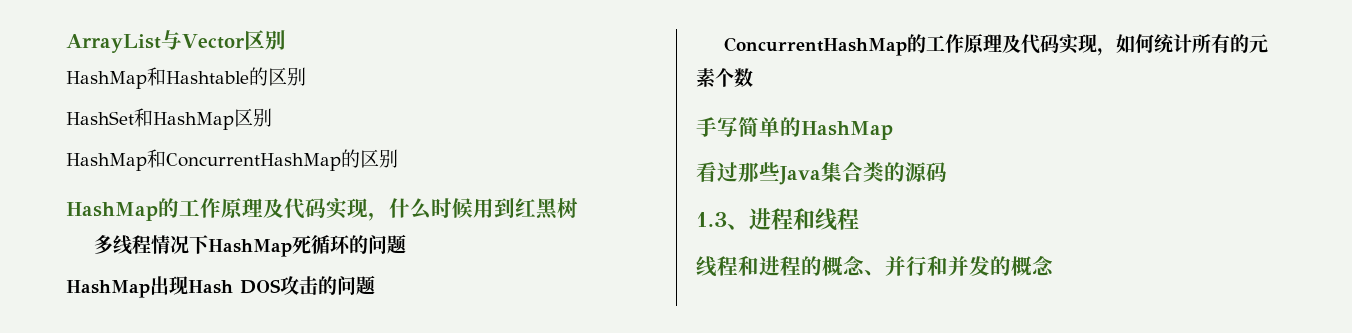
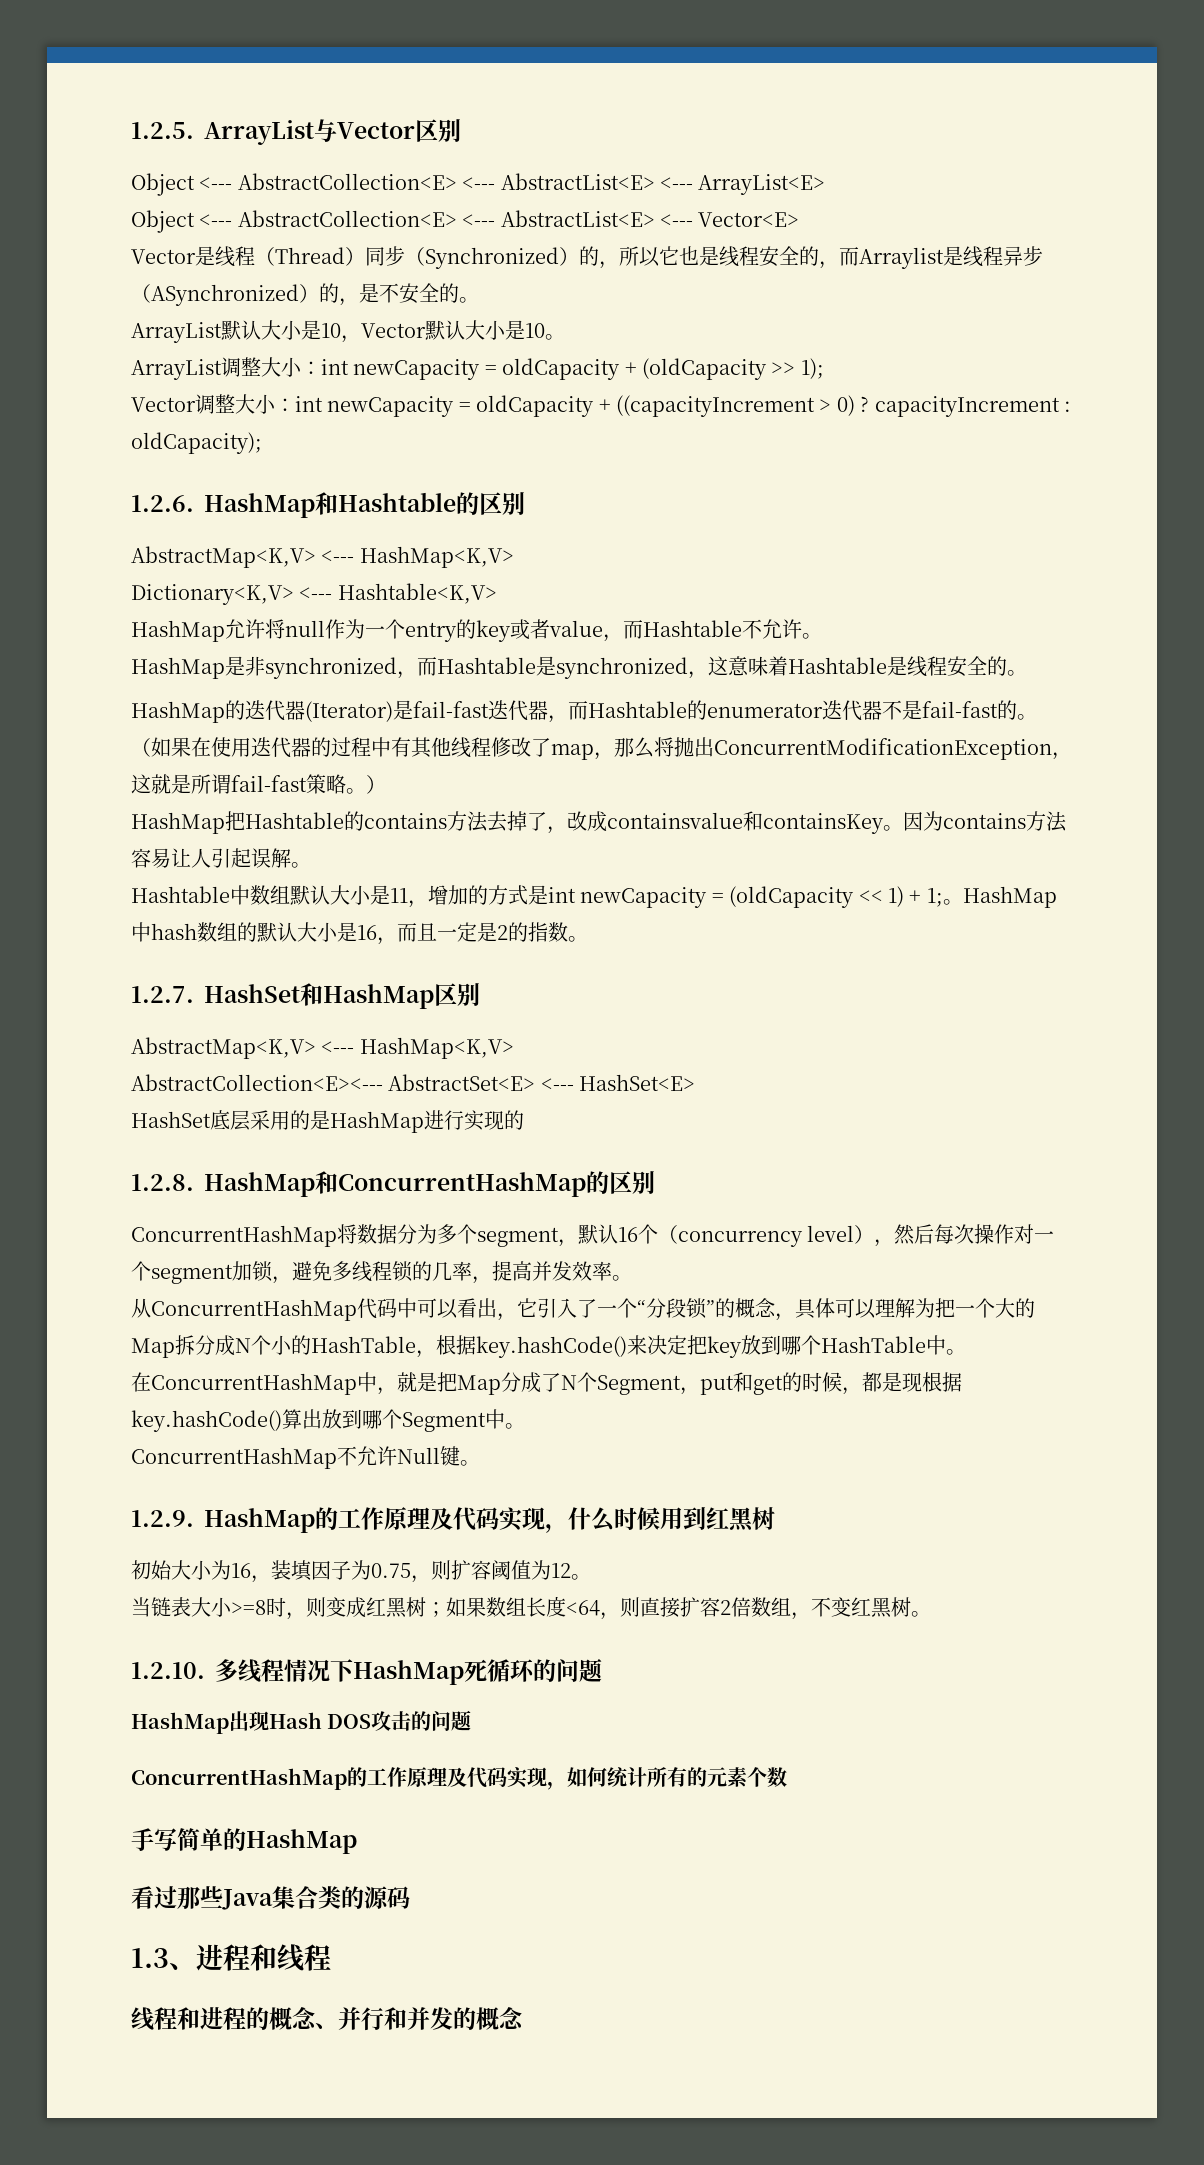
- ArrayList与Vector区别
+ 1.2.5. ArrayList与Vector区别
- HashMap和Hashtable的区别
- HashSet和HashMap区别
- HashMap和ConcurrentHashMap的区别
- HashMap的工作原理及代码实现，什么时候用到红黑树
+ Object <--- AbstractCollection<E> <--- AbstractList<E> <--- ArrayList<E>
+ Object <--- AbstractCollection<E> <--- AbstractList<E> <--- Vector<E>
+ Vector是线程（Thread）同步（Synchronized）的，所以它也是线程安全的，而Arraylist是线程异步（ASynchronized）的，是不安全的。
+ ArrayList默认大小是10，Vector默认大小是10。
+ ArrayList调整大小：int newCapacity = oldCapacity + (oldCapacity >> 1);
+ Vector调整大小：int newCapacity = oldCapacity + ((capacityIncrement > 0) ? capacityIncrement : oldCapacity);
+ 1.2.6. HashMap和Hashtable的区别
+ AbstractMap<K,V> <--- HashMap<K,V>
+ Dictionary<K,V> <--- Hashtable<K,V>
+ HashMap允许将null作为一个entry的key或者value，而Hashtable不允许。
+ HashMap是非synchronized，而Hashtable是synchronized，这意味着Hashtable是线程安全的。
+ HashMap的迭代器(Iterator)是fail-fast迭代器，而Hashtable的enumerator迭代器不是fail-fast的。（如果在使用迭代器的过程中有其他线程修改了map，那么将抛出ConcurrentModificationException，这就是所谓fail-fast策略。）
+ HashMap把Hashtable的contains方法去掉了，改成containsvalue和containsKey。因为contains方法容易让人引起误解。
+ Hashtable中数组默认大小是11，增加的方式是int newCapacity = (oldCapacity << 1) + 1;。HashMap中hash数组的默认大小是16，而且一定是2的指数。
+ 1.2.7. HashSet和HashMap区别
+ AbstractMap<K,V> <--- HashMap<K,V>
+ AbstractCollection<E><--- AbstractSet<E> <--- HashSet<E>
+ HashSet底层采用的是HashMap进行实现的
+ 1.2.8. HashMap和ConcurrentHashMap的区别
+ ConcurrentHashMap将数据分为多个segment，默认16个（concurrency level），然后每次操作对一个segment加锁，避免多线程锁的几率，提高并发效率。
+ 从ConcurrentHashMap代码中可以看出，它引入了一个“分段锁”的概念，具体可以理解为把一个大的Map拆分成N个小的HashTable，根据key.hashCode()来决定把key放到哪个HashTable中。
+ 在ConcurrentHashMap中，就是把Map分成了N个Segment，put和get的时候，都是现根据key.hashCode()算出放到哪个Segment中。
+ ConcurrentHashMap不允许Null键。
+ 1.2.9. HashMap的工作原理及代码实现，什么时候用到红黑树
- 多线程情况下HashMap死循环的问题
+ 初始大小为16，装填因子为0.75，则扩容阈值为12。
+ 当链表大小>=8时，则变成红黑树；如果数组长度<64，则直接扩容2倍数组，不变红黑树。
+ 1.2.10.多线程情况下HashMap死循环的问题

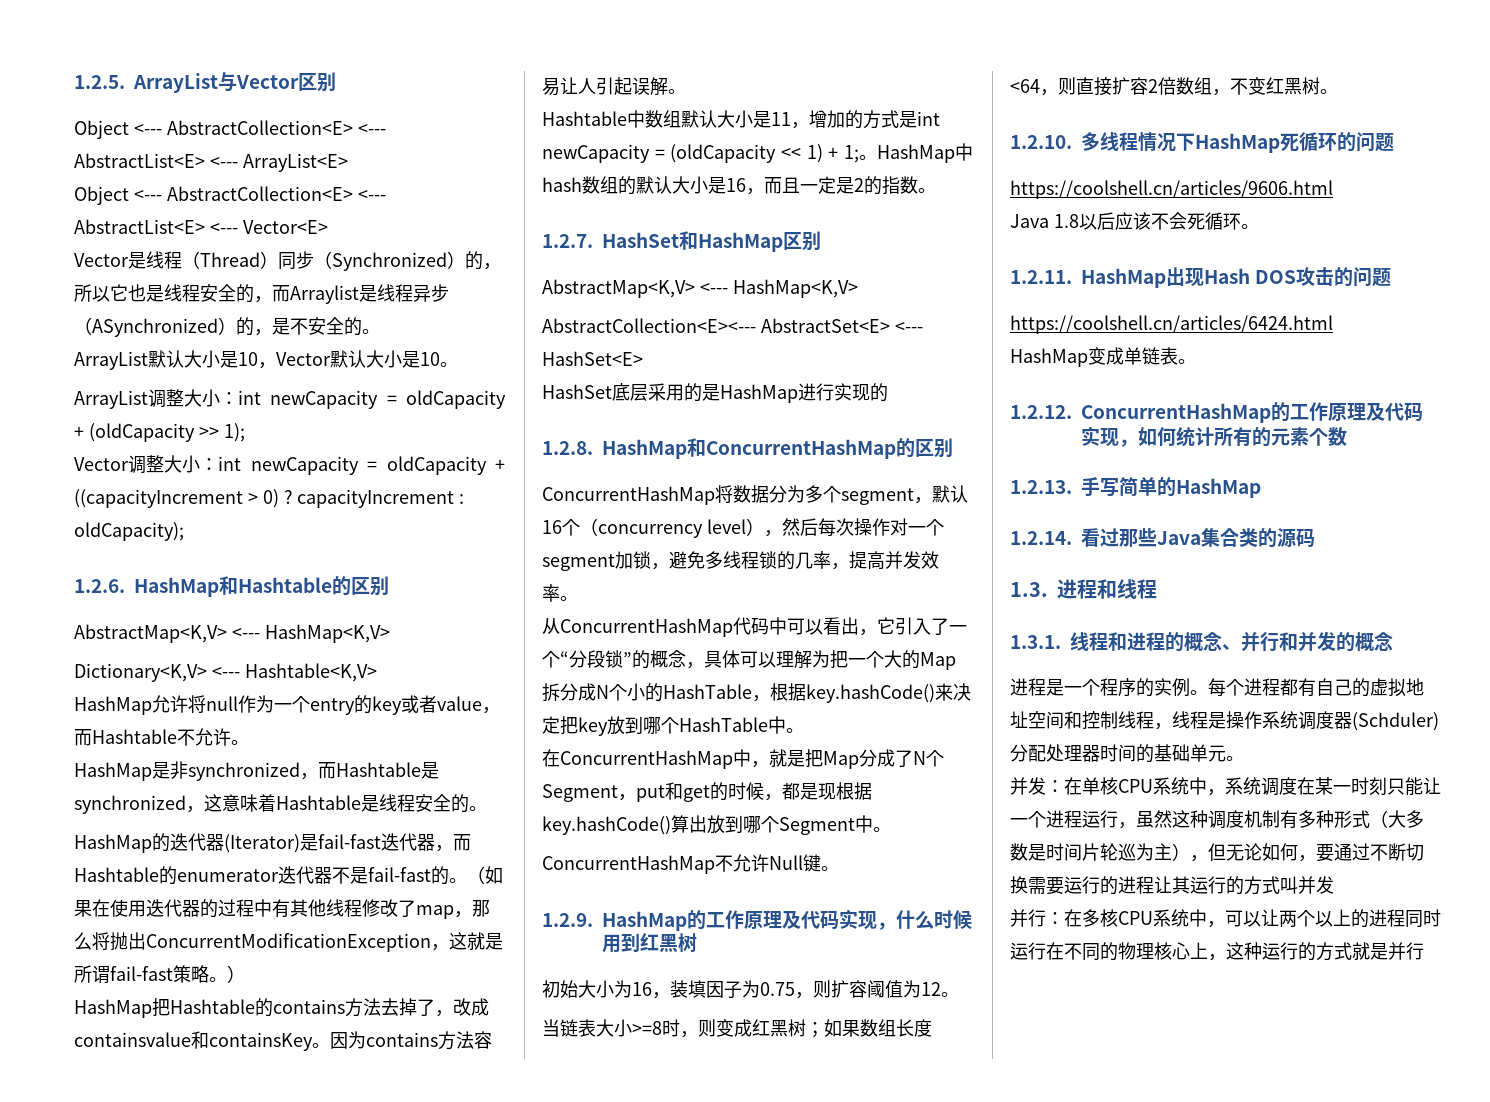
- HashMap出现Hash DOS攻击的问题
+ https://coolshell.cn/articles/9606.html
+ Java 1.8以后应该不会死循环。
+ 1.2.11. HashMap出现Hash DOS攻击的问题
- ConcurrentHashMap的工作原理及代码实现，如何统计所有的元素个数
+ https://coolshell.cn/articles/6424.html
+ HashMap变成单链表。
+ 1.2.12. ConcurrentHashMap的工作原理及代码实现，如何统计所有的元素个数
- 手写简单的HashMap
+ 1.2.13.手写简单的HashMap
- 看过那些Java集合类的源码
+ 1.2.14.看过那些Java集合类的源码
- 1.3、进程和线程
+ 1.3.进程和线程
- 线程和进程的概念、并行和并发的概念
+ 1.3.1.线程和进程的概念、并行和并发的概念
+ 进程是一个程序的实例。每个进程都有自己的虚拟地址空间和控制线程，线程是操作系统调度器(Schduler)分配处理器时间的基础单元。
+ 并发：在单核CPU系统中，系统调度在某一时刻只能让一个进程运行，虽然这种调度机制有多种形式（大多数是时间片轮巡为主），但无论如何，要通过不断切换需要运行的进程让其运行的方式叫并发
+ 并行：在多核CPU系统中，可以让两个以上的进程同时运行在不同的物理核心上，这种运行的方式就是并行

